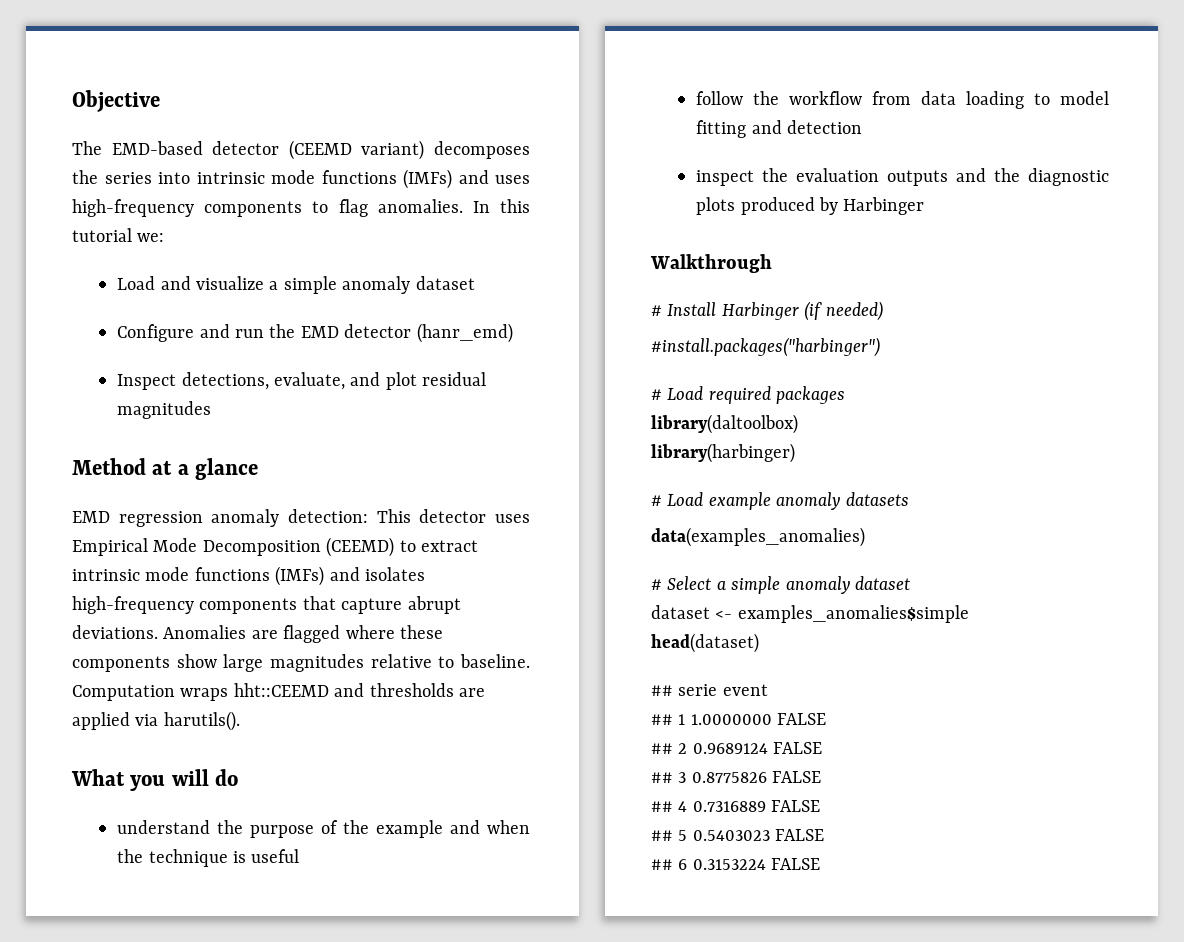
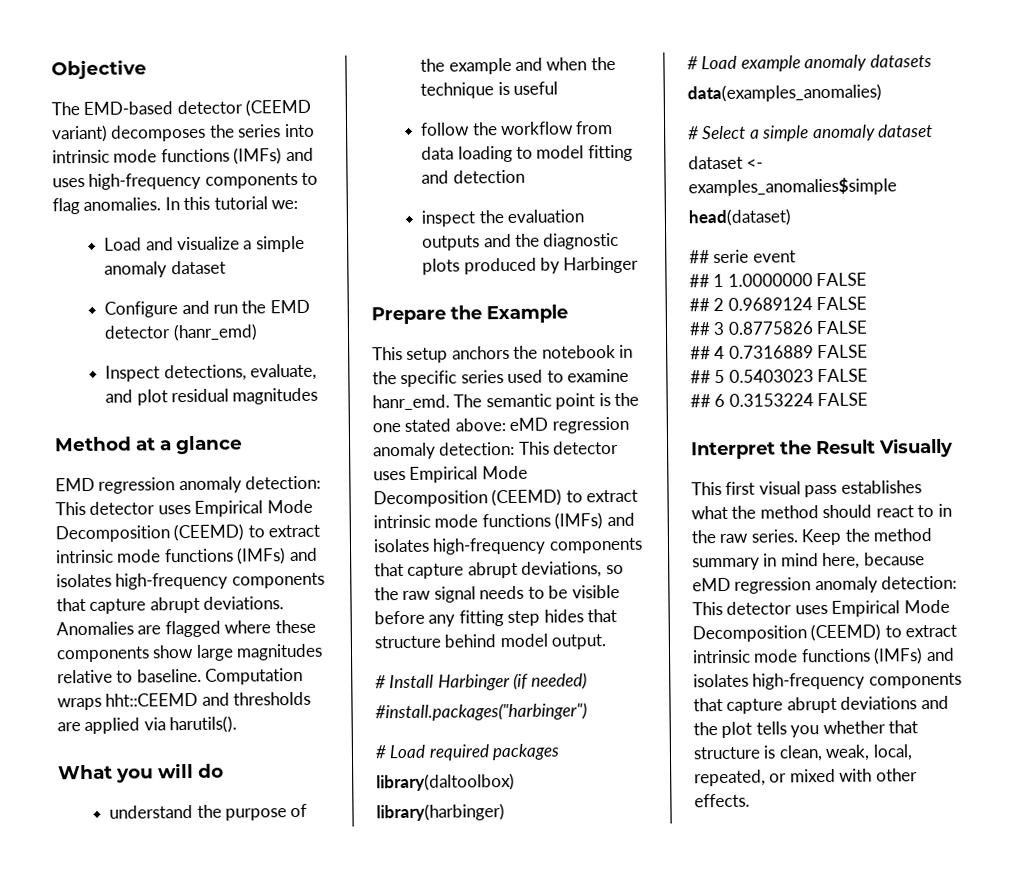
- Walkthrough
+ Prepare the Example
+ This setup anchors the notebook in the specific series used to examine hanr_emd. The semantic point is the one stated above: eMD regression anomaly detection: This detector uses Empirical Mode Decomposition (CEEMD) to extract intrinsic mode functions (IMFs) and isolates high-frequency components that capture abrupt deviations, so the raw signal needs to be visible before any fitting step hides that structure behind model output.
+ Interpret the Result Visually
+ This first visual pass establishes what the method should react to in the raw series. Keep the method summary in mind here, because eMD regression anomaly detection: This detector uses Empirical Mode Decomposition (CEEMD) to extract intrinsic mode functions (IMFs) and isolates high-frequency components that capture abrupt deviations and the plot tells you whether that structure is clean, weak, local, repeated, or mixed with other effects.

